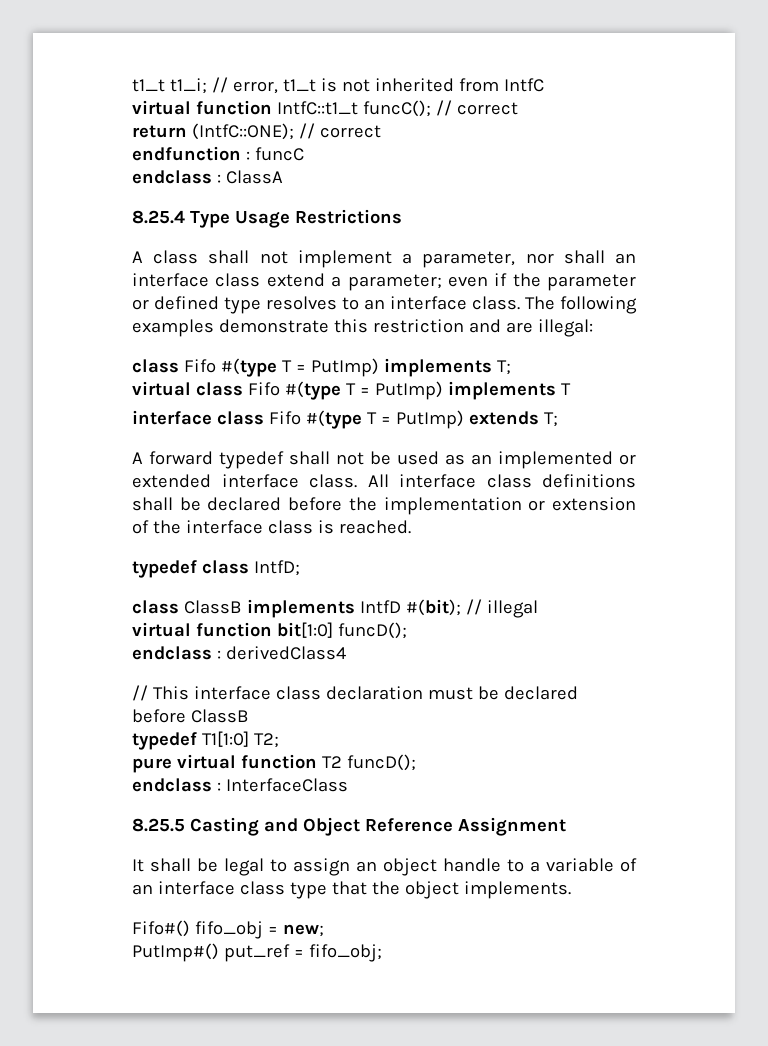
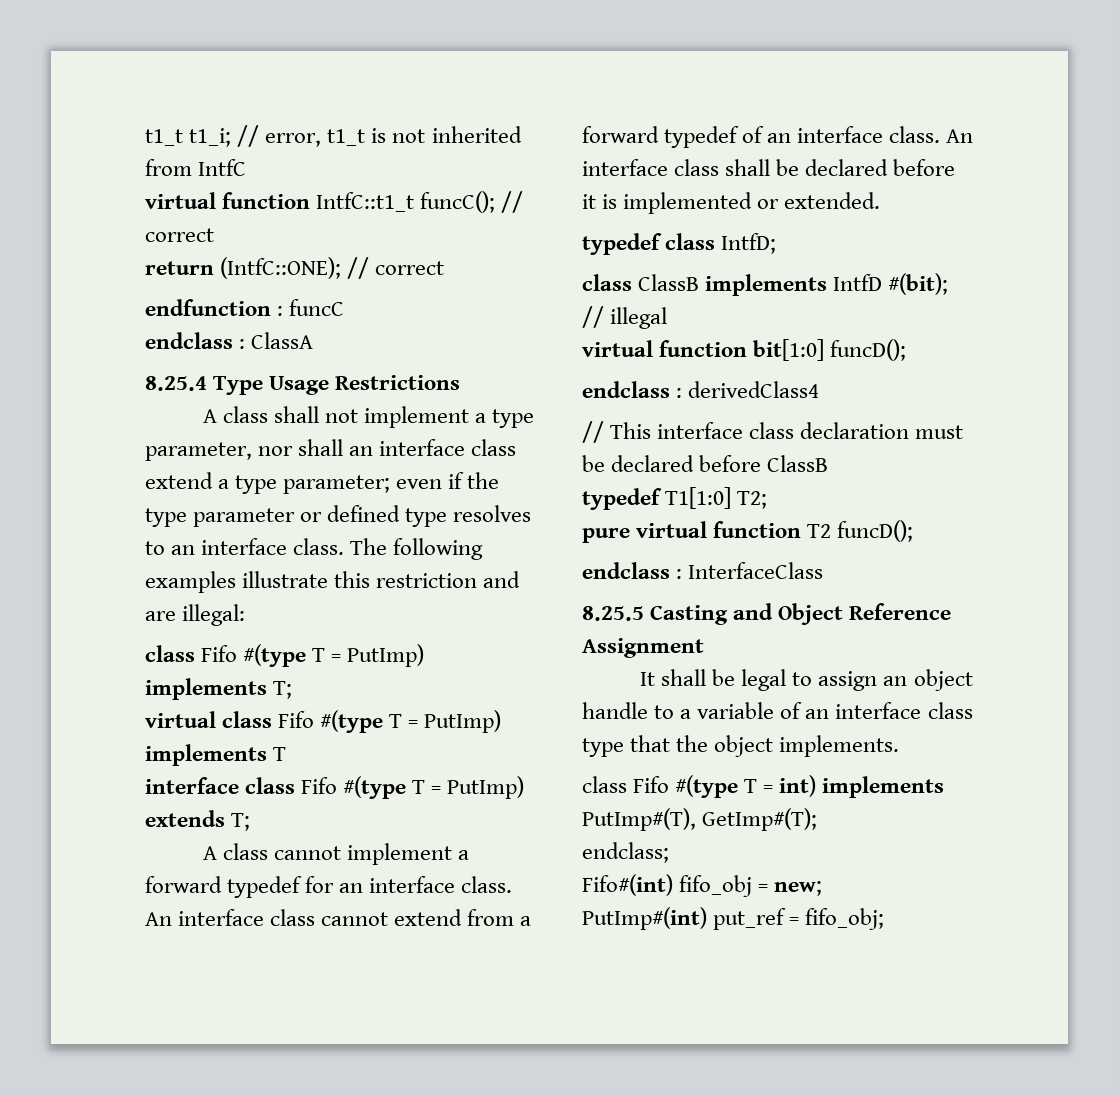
- A class shall not implement a parameter, nor shall an interface class extend a parameter; even if the parameter or defined type resolves to an interface class.
+ A class shall not implement a type parameter, nor shall an interface class extend a type parameter; even if the type parameter or defined type resolves to an interface class.
- The following examples demonstrate this restriction and are illegal:
+ The following examples illustrate this restriction and are illegal:
- A forward typedef shall not be used as an implemented or extended interface class. All interface class definitions shall be declared before the implementation or extension of the interface class is reached.
+ A class cannot implement a forward typedef for an interface class. An interface class cannot extend from a forward typedef of an interface class. An interface class shall be declared before it is implemented or extended.
- Fifo#() fifo_obj = new;
+ class Fifo #(type T = int) implements PutImp#(T), GetImp#(T);
+ endclass;
+ Fifo#(int) fifo_obj = new;
- PutImp#() put_ref = fifo_obj;
+ PutImp#(int) put_ref = fifo_obj;

